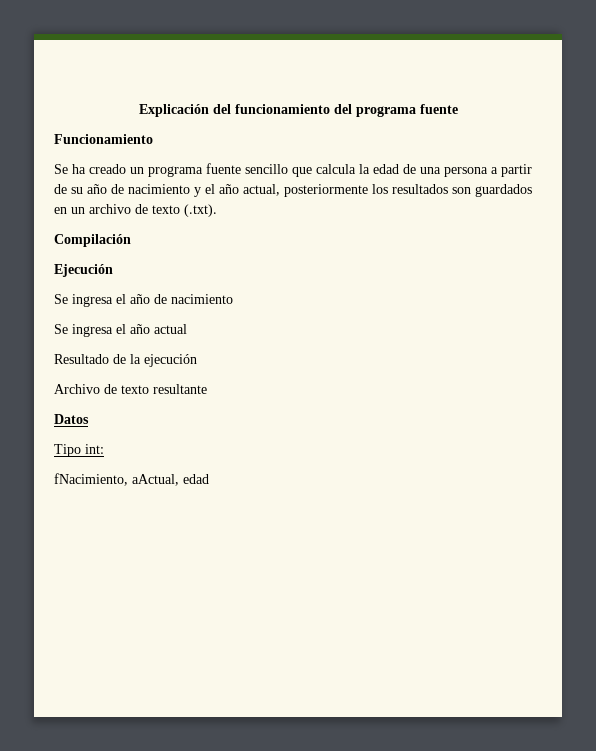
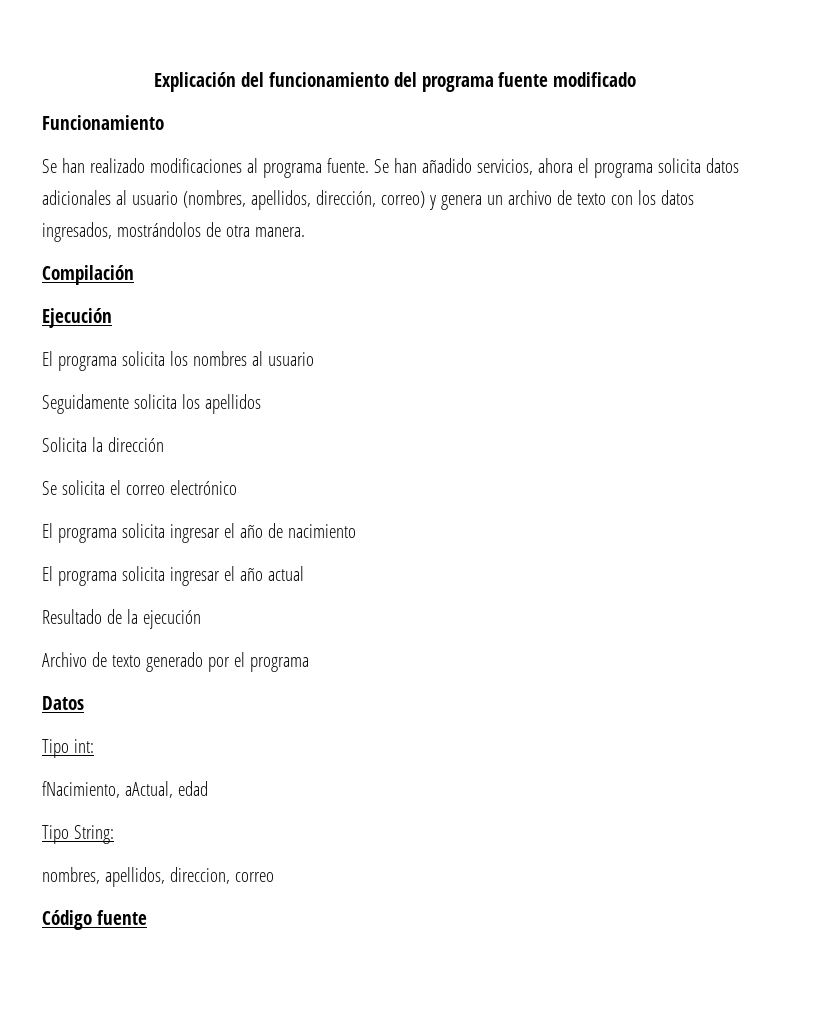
- Explicación del funcionamiento del programa fuente
+ Explicación del funcionamiento del programa fuente modificado
- Se ha creado un programa fuente sencillo que calcula la edad de una persona a partir de su año de nacimiento y el año actual, posteriormente los resultados son guardados en un archivo de texto (.txt).
+ Se han realizado modificaciones al programa fuente. Se han añadido servicios, ahora el programa solicita datos adicionales al usuario (nombres, apellidos, dirección, correo) y genera un archivo de texto con los datos ingresados, mostrándolos de otra manera.
  Compilación
  Ejecución
- Se ingresa el año de nacimiento
+ El programa solicita los nombres al usuario
+ Seguidamente solicita los apellidos
+ Solicita la dirección
+ Se solicita el correo electrónico
+ El programa solicita ingresar el año de nacimiento
- Se ingresa el año actual
+ El programa solicita ingresar el año actual
- Archivo de texto resultante
+ Archivo de texto generado por el programa
+ Tipo String:
+ nombres, apellidos, direccion, correo
+ Código fuente

